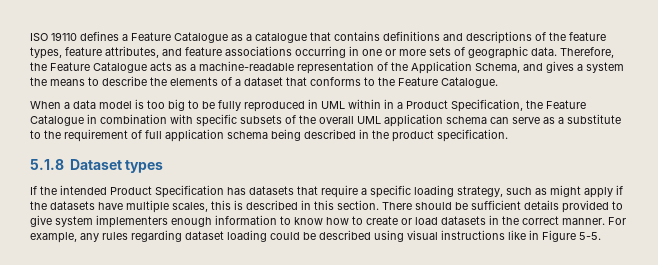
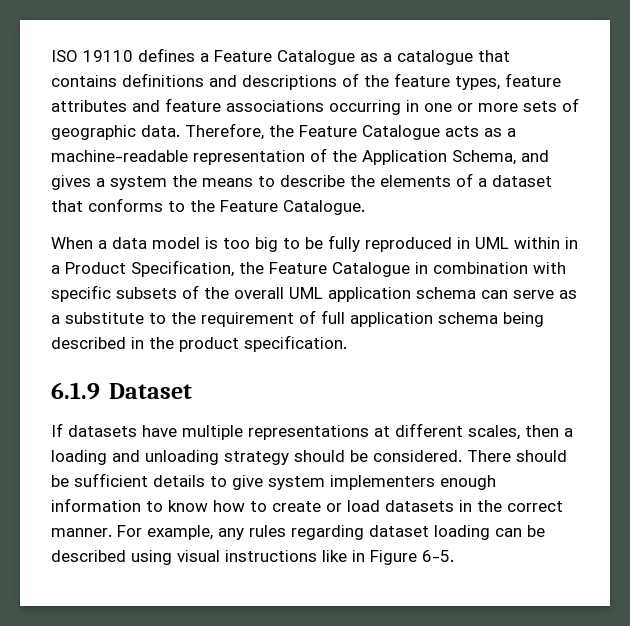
- ISO 19110 defines a Feature Catalogue as a catalogue that contains definitions and descriptions of the feature types, feature attributes, and feature associations occurring in one or more sets of geographic data.
+ ISO 19110 defines a Feature Catalogue as a catalogue that contains definitions and descriptions of the feature types, feature attributes and feature associations occurring in one or more sets of geographic data.
- 5.1.8 Dataset types
+ 6.1.9 Dataset
- If the intended Product Specification has datasets that require a specific loading strategy, such as might apply if the datasets have multiple scales, this is described in this section.
+ If datasets have multiple representations at different scales, then a loading and unloading strategy should be considered.
- There should be sufficient details provided to give system implementers enough information to know how to create or load datasets in the correct manner.
+ There should be sufficient details to give system implementers enough information to know how to create or load datasets in the correct manner.
- For example, any rules regarding dataset loading could be described using visual instructions like in Figure 5-5.
+ For example, any rules regarding dataset loading can be described using visual instructions like in Figure 6-5.

